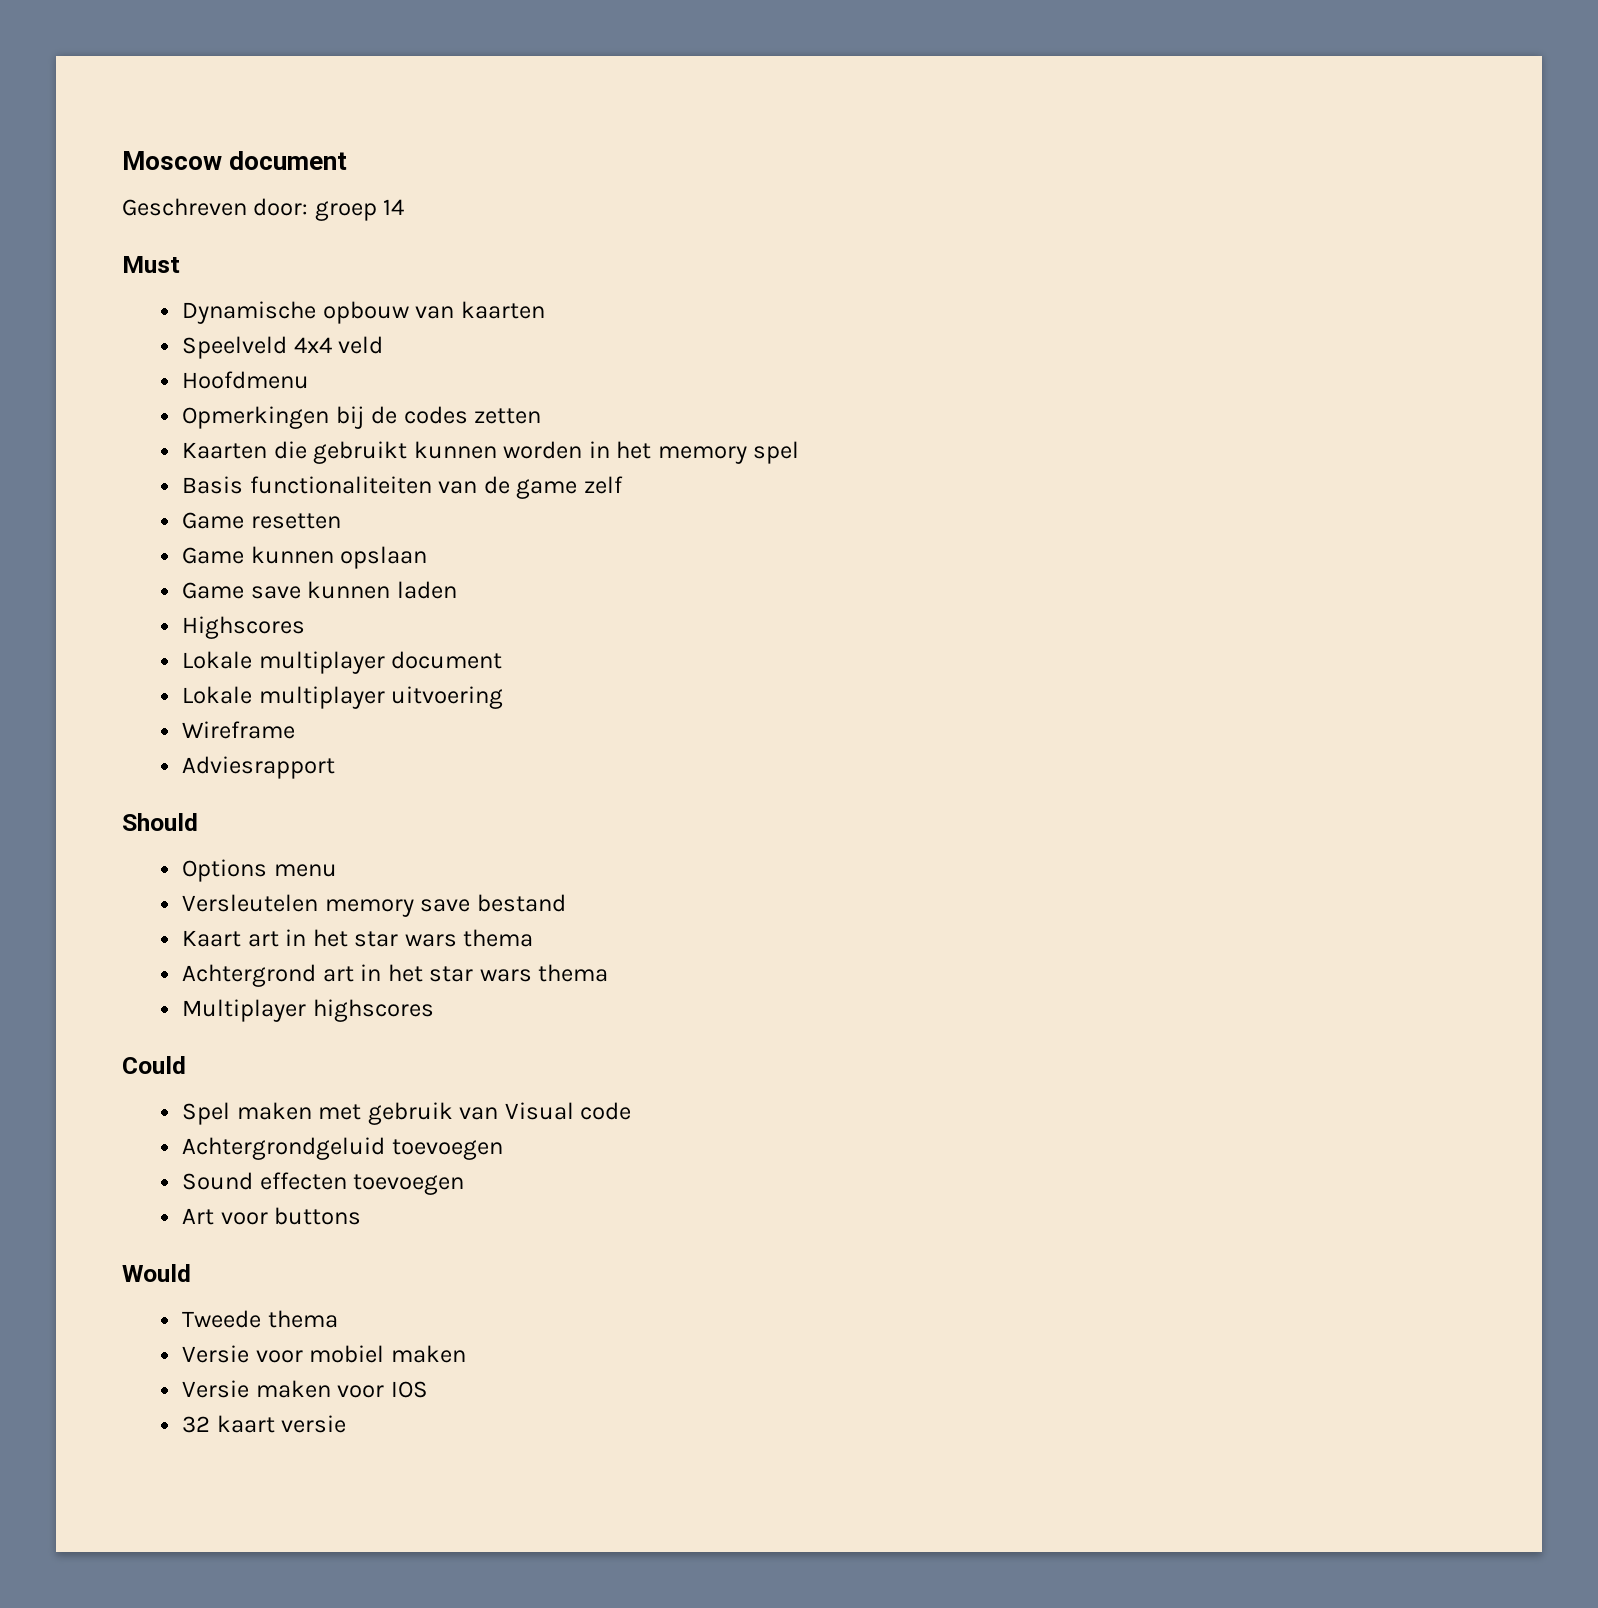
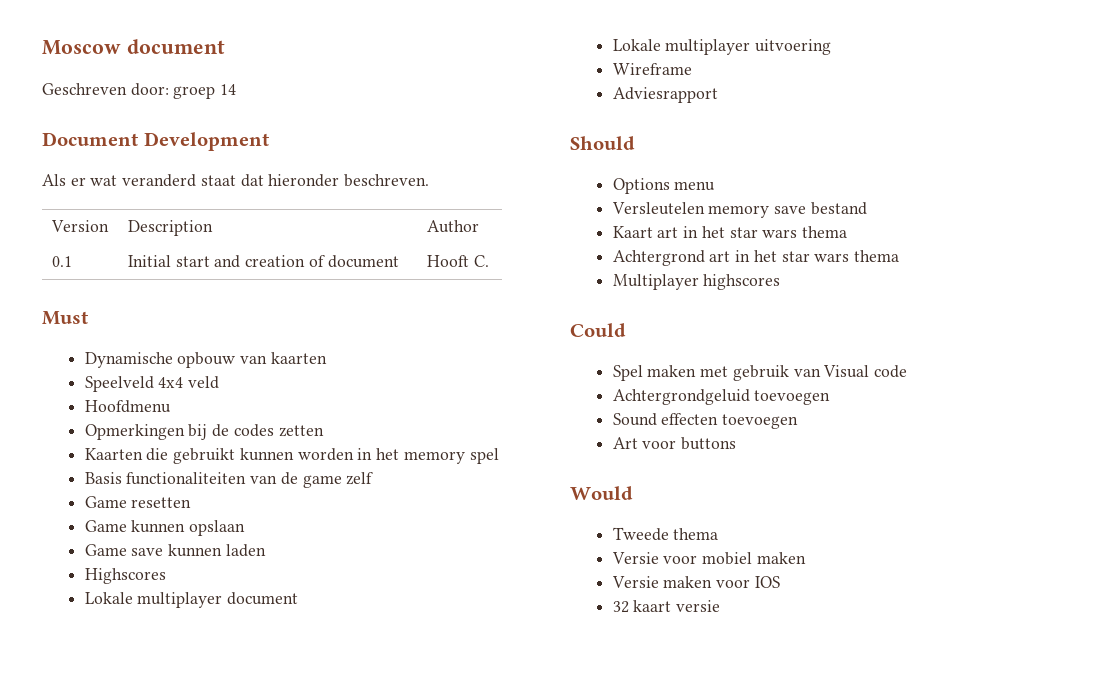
+ Document Development
+ Als er wat veranderd staat dat hieronder beschreven.
+ Version | Description | Author
+ 0.1 | Initial start and creation of document | Hooft C.

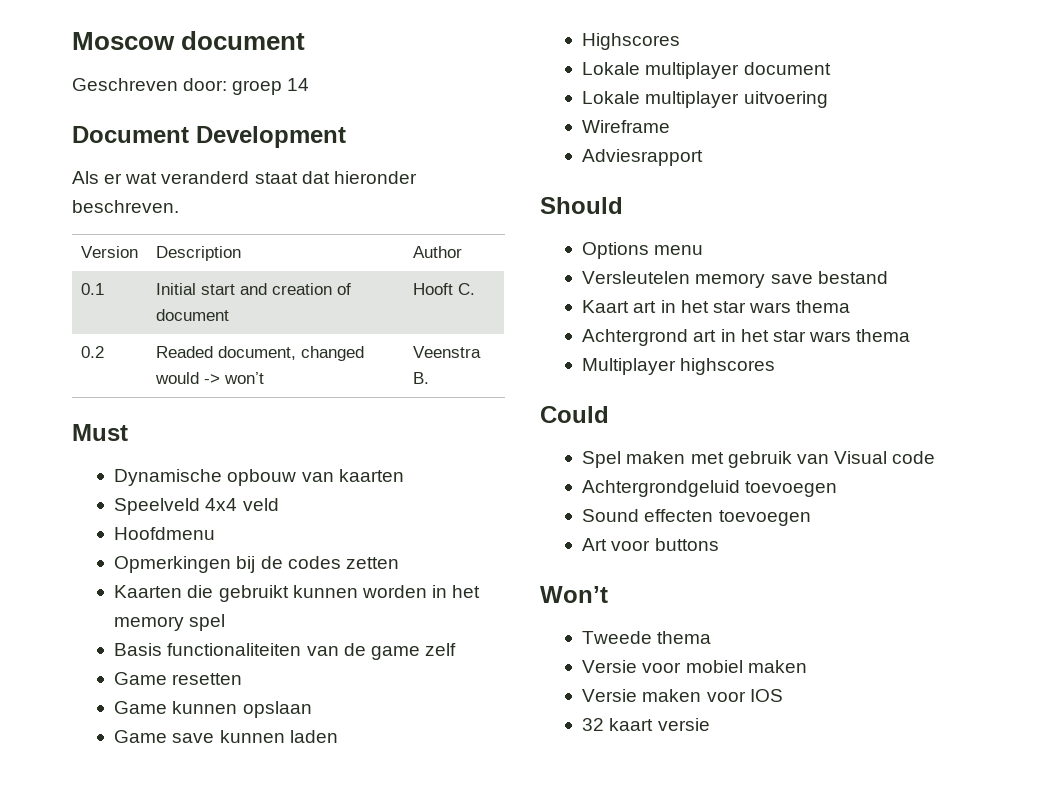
+ 0.2 | Readed document, changed would -> won’t | Veenstra B.
- Would
+ Won’t

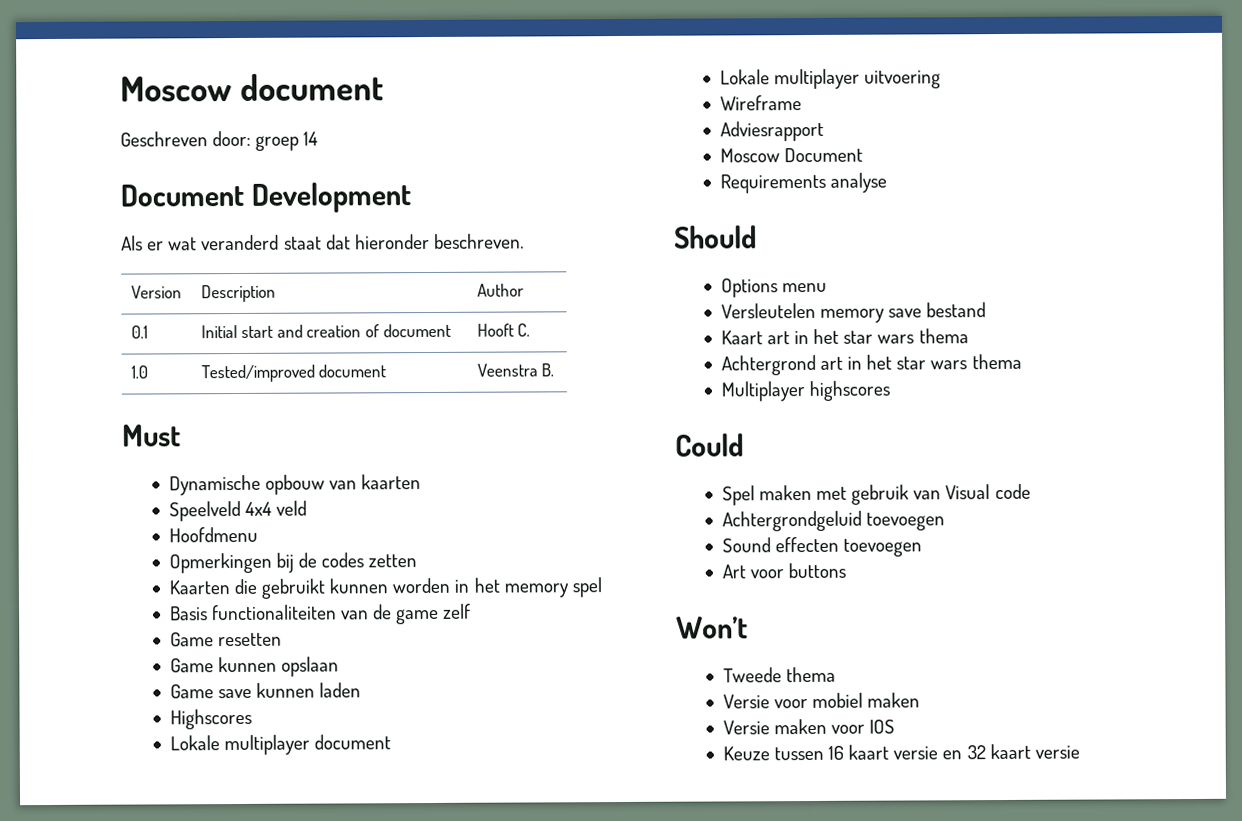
- 0.2 | Readed document, changed would -> won’t | Veenstra B.
+ 1.0 | Tested/improved document | Veenstra B.
+ Moscow Document
+ Requirements analyse
- 32 kaart versie
+ Keuze tussen 16 kaart versie en 32 kaart versie

